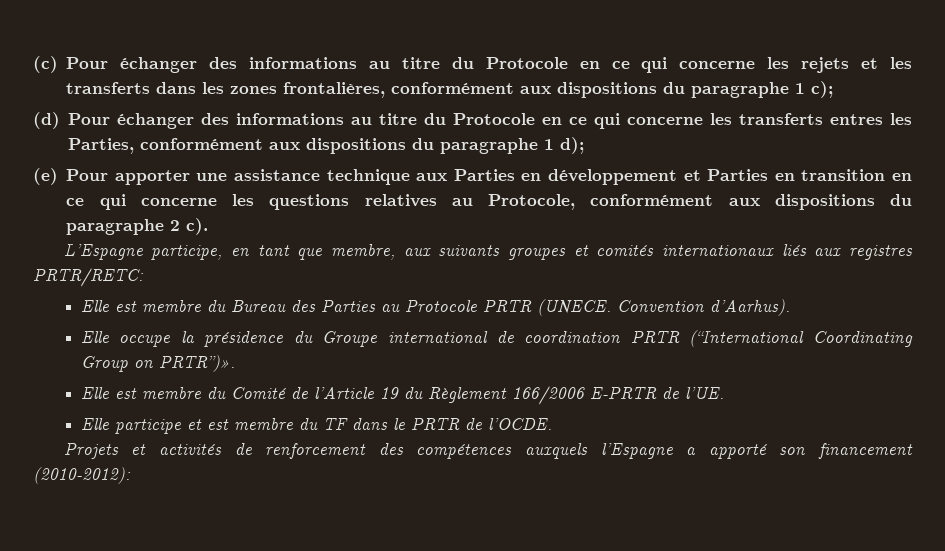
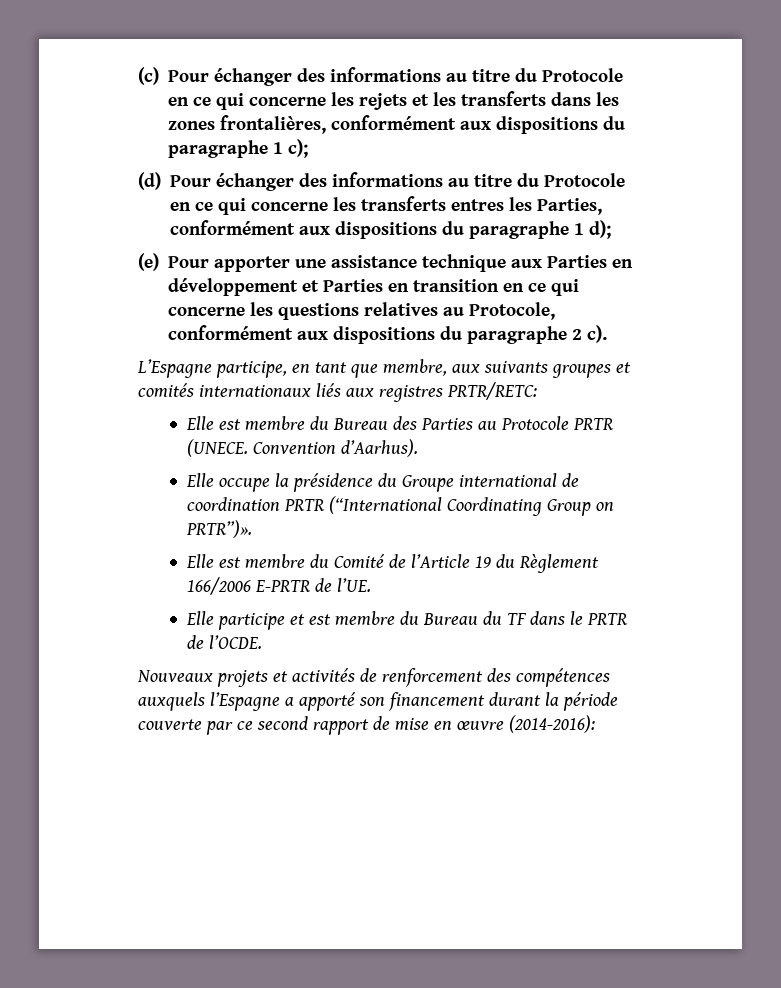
- Elle participe et est membre du TF dans le PRTR de l’OCDE.
+ Elle participe et est membre du Bureau du TF dans le PRTR de l’OCDE.
- Projets et activités de renforcement des compétences auxquels l’Espagne a apporté son financement (2010-2012):
+ Nouveaux projets et activités de renforcement des compétences auxquels l’Espagne a apporté son financement durant la période couverte par ce second rapport de mise en œuvre (2014-2016):

